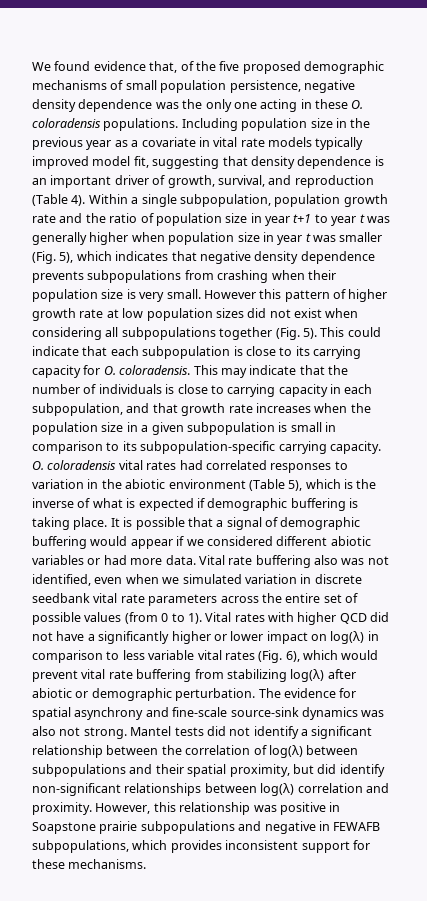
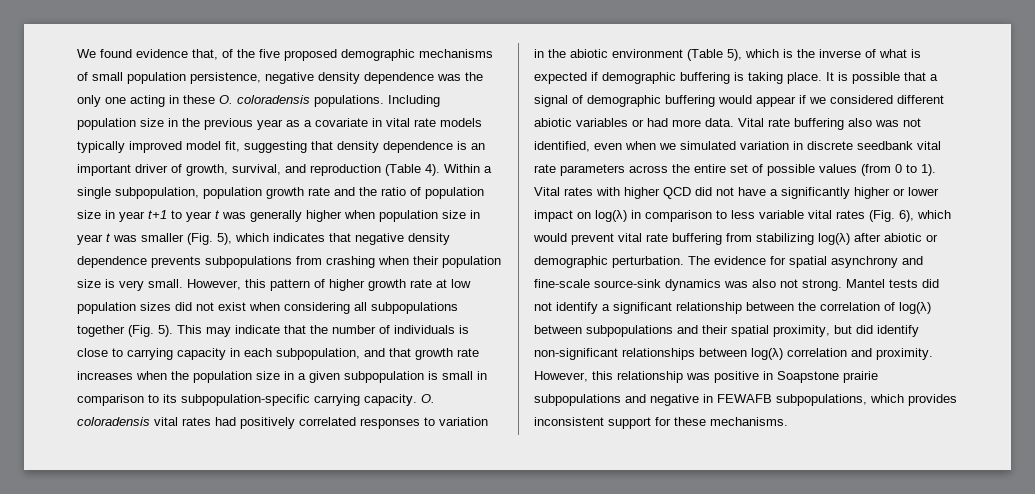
- However this pattern of higher growth rate at low population sizes did not exist when considering all subpopulations together (Fig. 5).
+ However, this pattern of higher growth rate at low population sizes did not exist when considering all subpopulations together (Fig. 5).
- This could indicate that each subpopulation is close to its carrying capacity for O. coloradensis. This may indicate that the number of individuals is close to carrying capacity in each subpopulation, and that growth rate increases when the population size in a given subpopulation is small in comparison to its subpopulation-specific carrying capacity.
+ This may indicate that the number of individuals is close to carrying capacity in each subpopulation, and that growth rate increases when the population size in a given subpopulation is small in comparison to its subpopulation-specific carrying capacity.
- O. coloradensis vital rates had correlated responses to variation in the abiotic environment (Table 5), which is the inverse of what is expected if demographic buffering is taking place.
+ O. coloradensis vital rates had positively correlated responses to variation in the abiotic environment (Table 5), which is the inverse of what is expected if demographic buffering is taking place.

